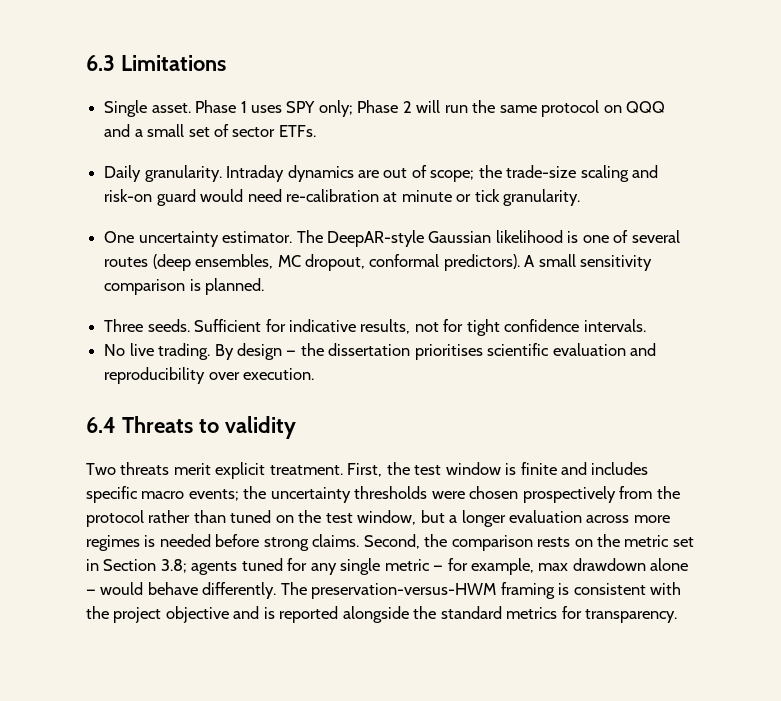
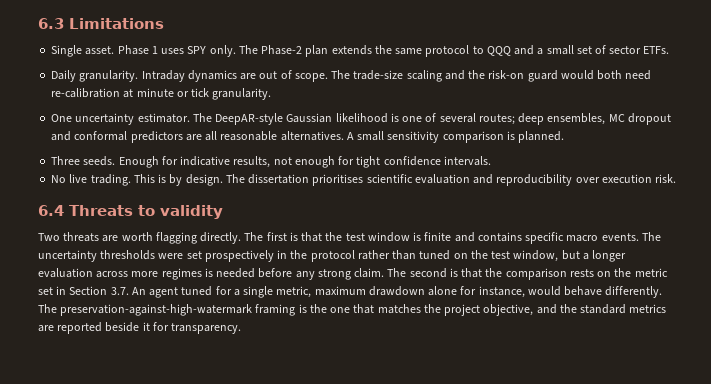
- Phase 1 uses SPY only; Phase 2 will run the same protocol on QQQ and a small set of sector ETFs.
+ Phase 1 uses SPY only. The Phase-2 plan extends the same protocol to QQQ and a small set of sector ETFs.
- Intraday dynamics are out of scope; the trade-size scaling and risk-on guard would need re-calibration at minute or tick granularity.
+ Intraday dynamics are out of scope. The trade-size scaling and the risk-on guard would both need re-calibration at minute or tick granularity.
- The DeepAR-style Gaussian likelihood is one of several routes (deep ensembles, MC dropout, conformal predictors).
+ The DeepAR-style Gaussian likelihood is one of several routes; deep ensembles, MC dropout and conformal predictors are all reasonable alternatives.
- Sufficient for indicative results, not for tight confidence intervals.
+ Enough for indicative results, not enough for tight confidence intervals.
- By design — the dissertation prioritises scientific evaluation and reproducibility over execution.
+ This is by design. The dissertation prioritises scientific evaluation and reproducibility over execution risk.
- Two threats merit explicit treatment. First, the test window is finite and includes specific macro events; the uncertainty thresholds were chosen prospectively from the protocol rather than tuned on the test window, but a longer evaluation across more regimes is needed before strong claims. Second, the comparison rests on the metric set in Section 3.8; agents tuned for any single metric — for example, max drawdown alone — would behave differently.
+ Two threats are worth flagging directly. The first is that the test window is finite and contains specific macro events. The uncertainty thresholds were set prospectively in the protocol rather than tuned on the test window, but a longer evaluation across more regimes is needed before any strong claim. The second is that the comparison rests on the metric set in Section 3.7. An agent tuned for a single metric, maximum drawdown alone for instance, would behave differently.
- The preservation-versus-HWM framing is consistent with the project objective and is reported alongside the standard metrics for transparency.
+ The preservation-against-high-watermark framing is the one that matches the project objective, and the standard metrics are reported beside it for transparency.

